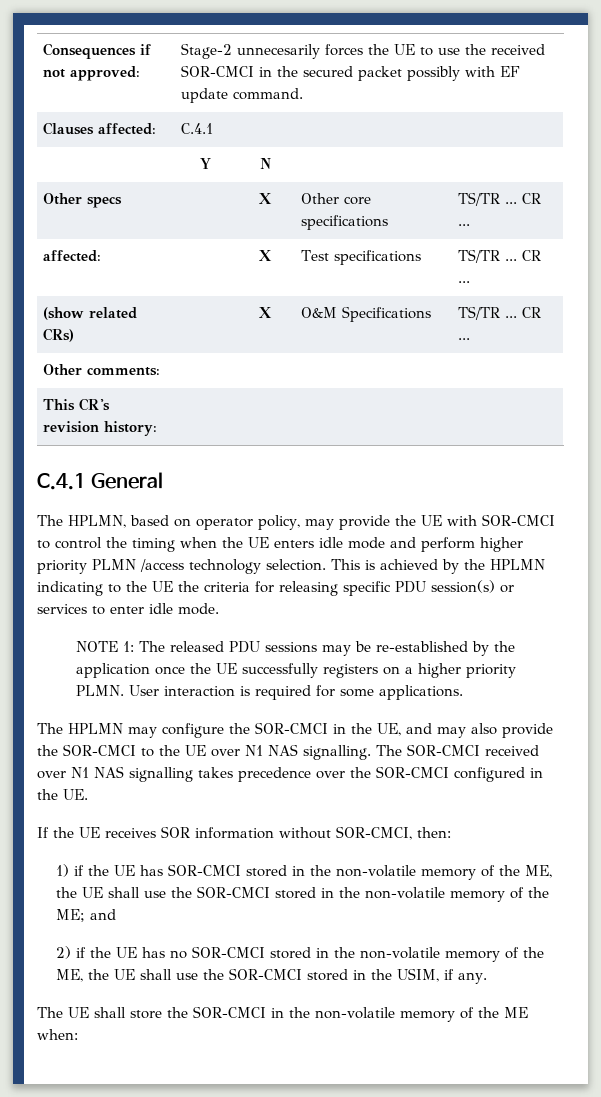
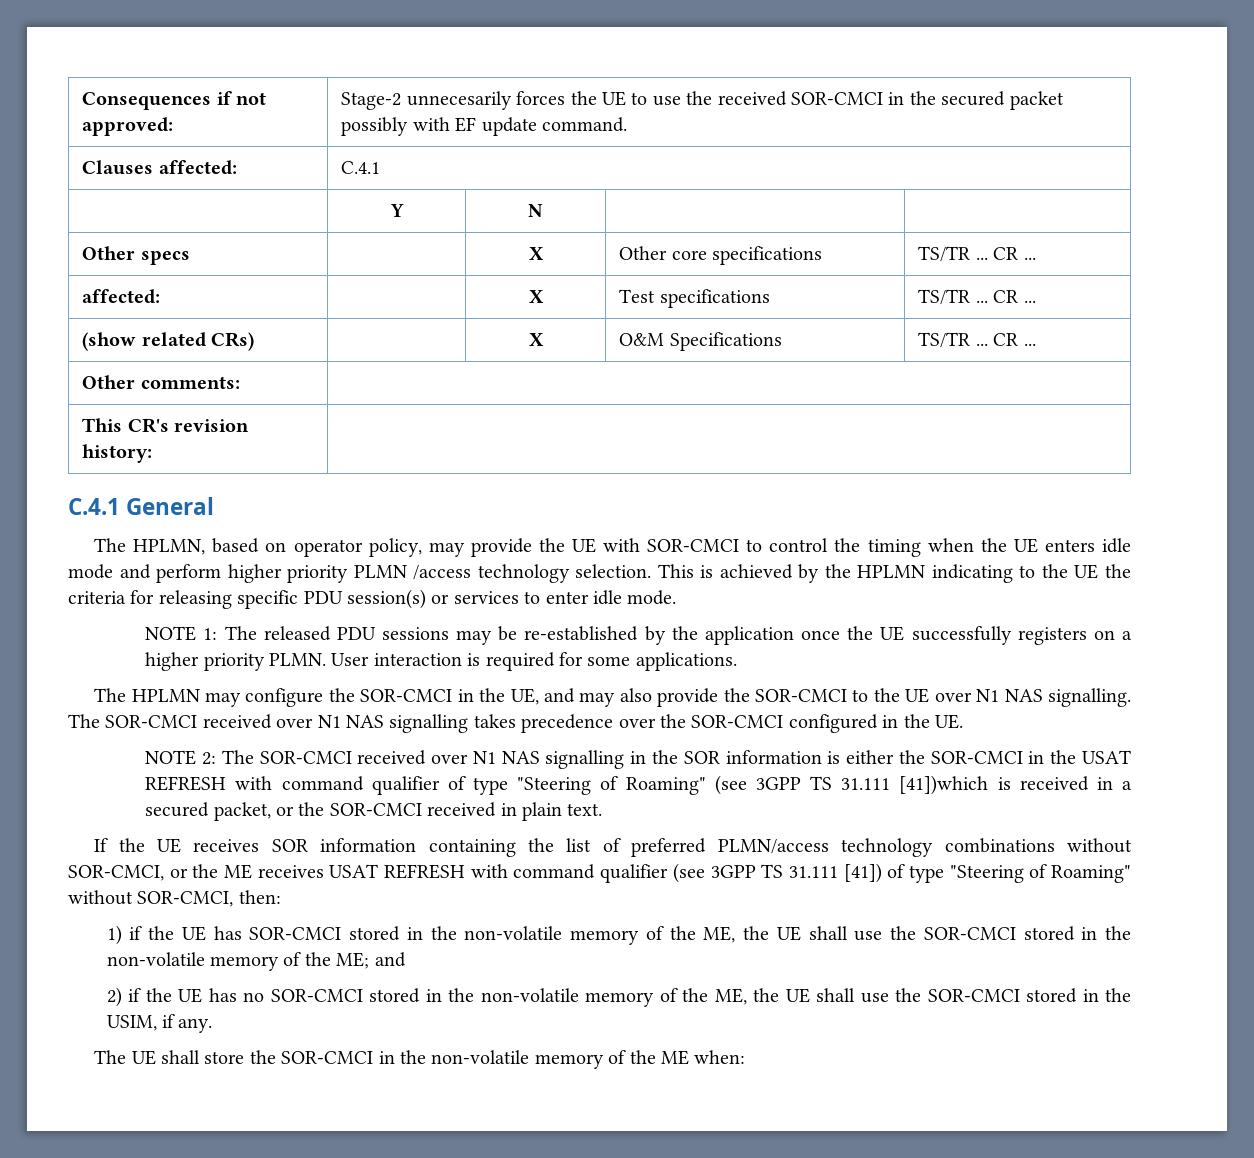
+ NOTE 2: The SOR-CMCI received over N1 NAS signalling in the SOR information is either the SOR-CMCI in the USAT REFRESH with command qualifier of type "Steering of Roaming" (see 3GPP TS 31.111 [41])which is received in a secured packet, or the SOR-CMCI received in plain text.
- If the UE receives SOR information without SOR-CMCI, then:
+ If the UE receives SOR information containing the list of preferred PLMN/access technology combinations without SOR-CMCI, or the ME receives USAT REFRESH with command qualifier (see 3GPP TS 31.111 [41]) of type "Steering of Roaming" without SOR-CMCI, then:

